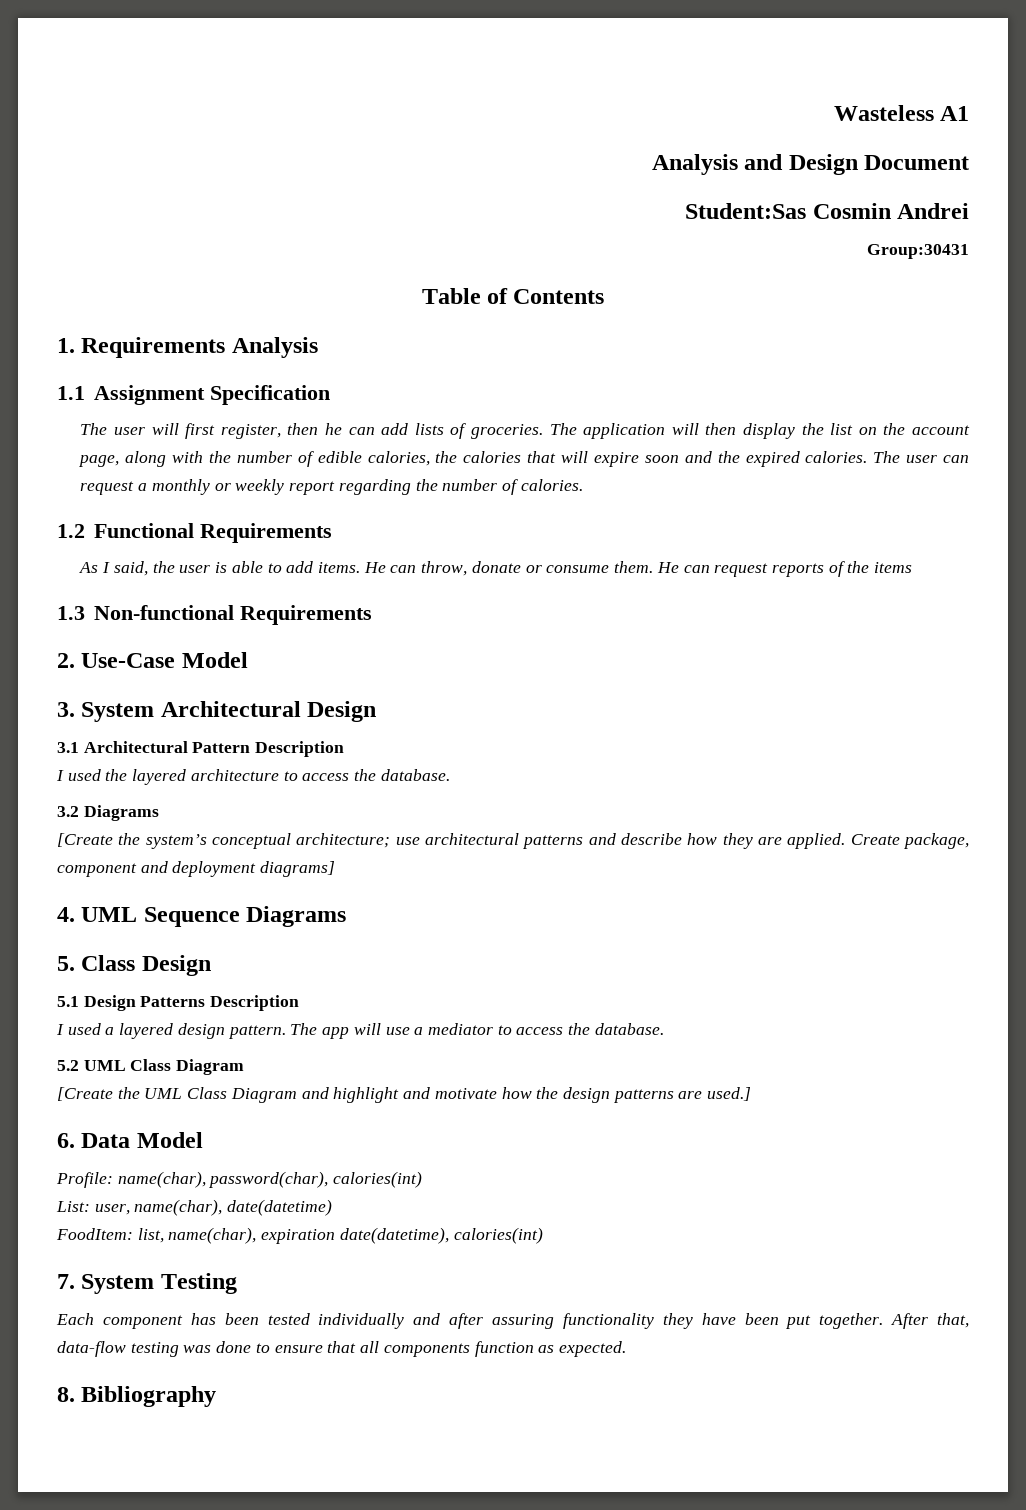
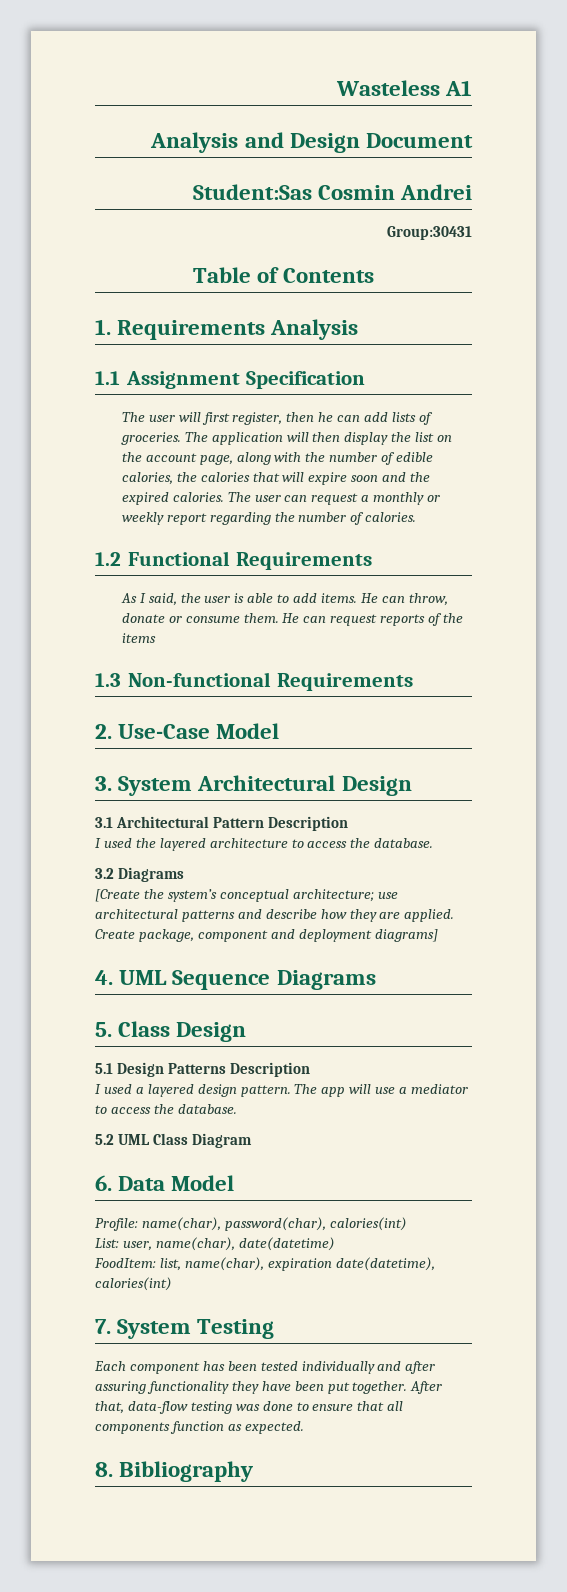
- [Create the UML Class Diagram and highlight and motivate how the design patterns are used.]

